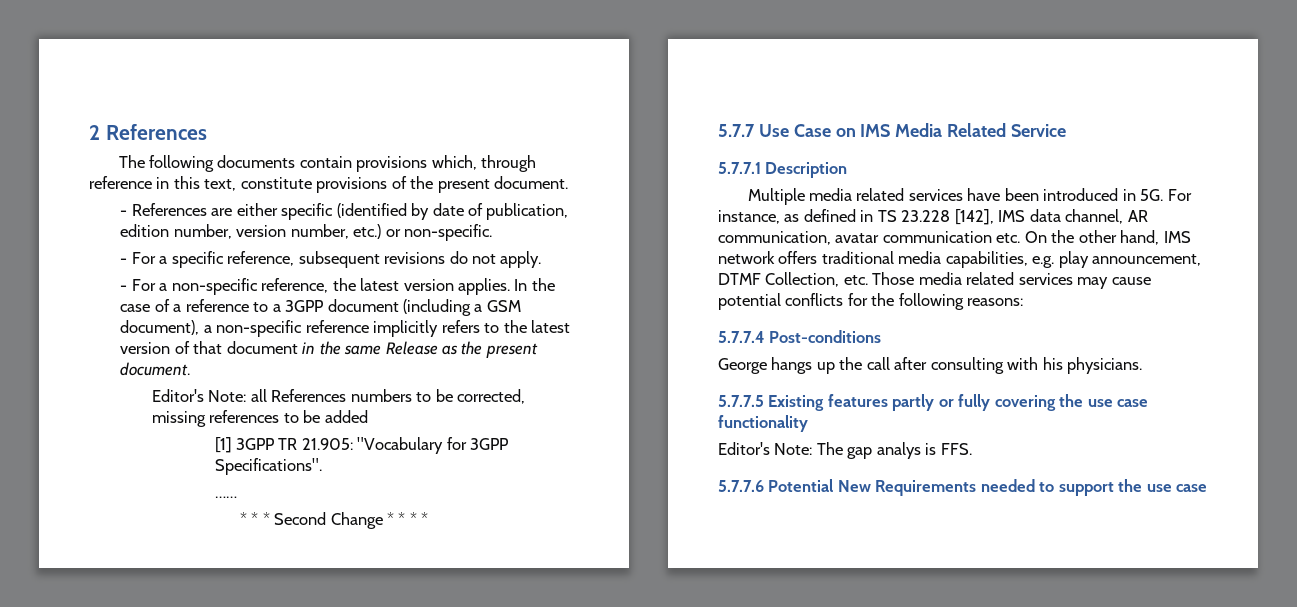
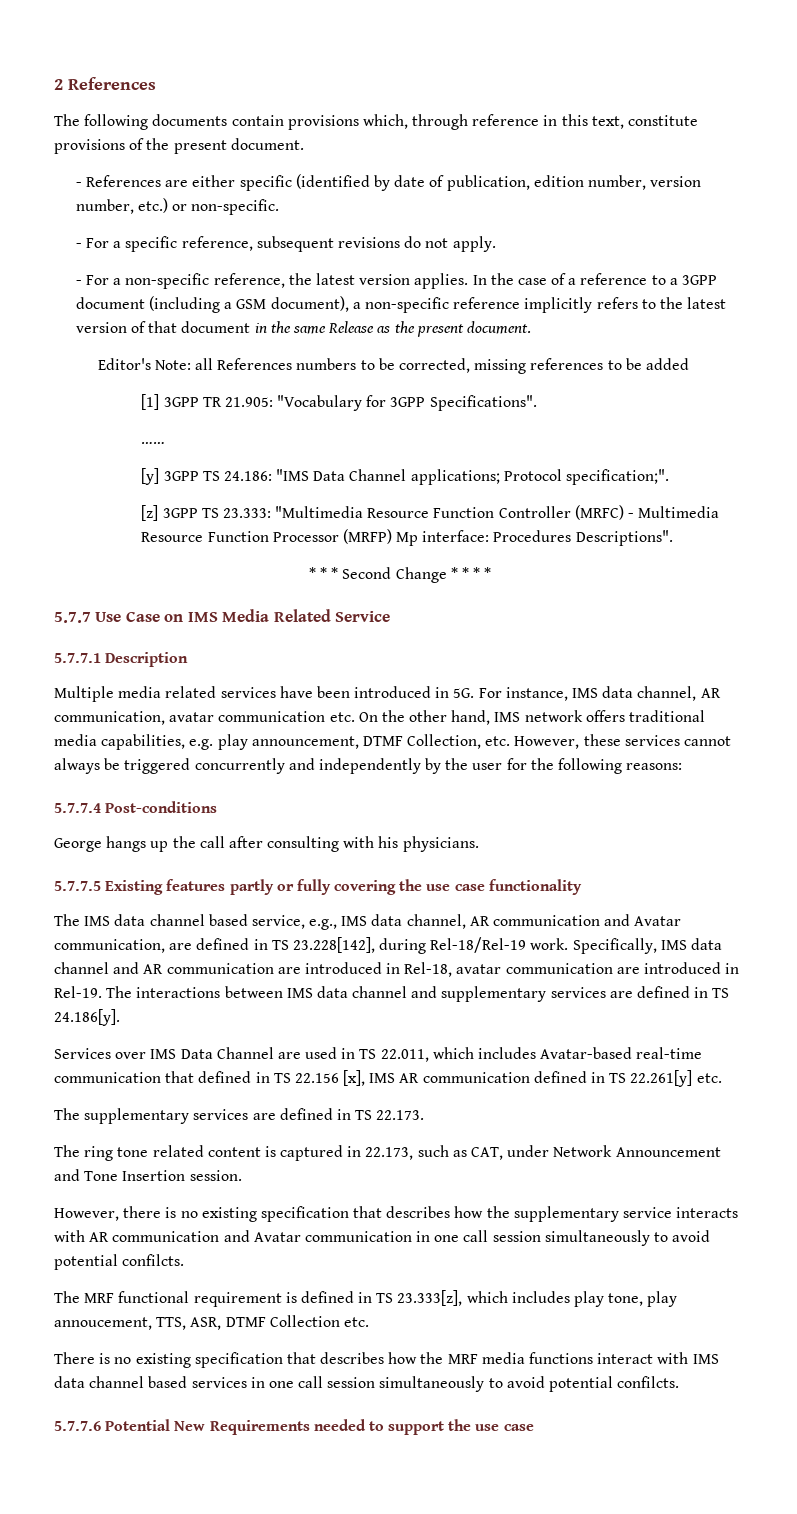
+ [y] 3GPP TS 24.186: "IMS Data Channel applications; Protocol specification;".
+ [z] 3GPP TS 23.333: "Multimedia Resource Function Controller (MRFC) - Multimedia Resource Function Processor (MRFP) Mp interface: Procedures Descriptions".
- For instance, as defined in TS 23.228 [142], IMS data channel, AR communication, avatar communication etc. On the other hand, IMS network offers traditional media capabilities, e.g. play announcement, DTMF Collection, etc. Those media related services may cause potential conflicts for the following reasons:
+ For instance, IMS data channel, AR communication, avatar communication etc. On the other hand, IMS network offers traditional media capabilities, e.g. play announcement, DTMF Collection, etc. However, these services cannot always be triggered concurrently and independently by the user for the following reasons:
- Editor's Note: The gap analys is FFS.
+ The IMS data channel based service, e.g., IMS data channel, AR communication and Avatar communication, are defined in TS 23.228[142], during Rel-18/Rel-19 work. Specifically, IMS data channel and AR communication are introduced in Rel-18, avatar communication are introduced in Rel-19. The interactions between IMS data channel and supplementary services are defined in TS 24.186[y].
+ Services over IMS Data Channel are used in TS 22.011, which includes Avatar-based real-time communication that defined in TS 22.156 [x], IMS AR communication defined in TS 22.261[y] etc.
+ The supplementary services are defined in TS 22.173.
+ The ring tone related content is captured in 22.173, such as CAT, under Network Announcement and Tone Insertion session.
+ However, there is no existing specification that describes how the supplementary service interacts with AR communication and Avatar communication in one call session simultaneously to avoid potential confilcts.
+ The MRF functional requirement is defined in TS 23.333[z], which includes play tone, play annoucement, TTS, ASR, DTMF Collection etc.
+ There is no existing specification that describes how the MRF media functions interact with IMS data channel based services in one call session simultaneously to avoid potential confilcts.

